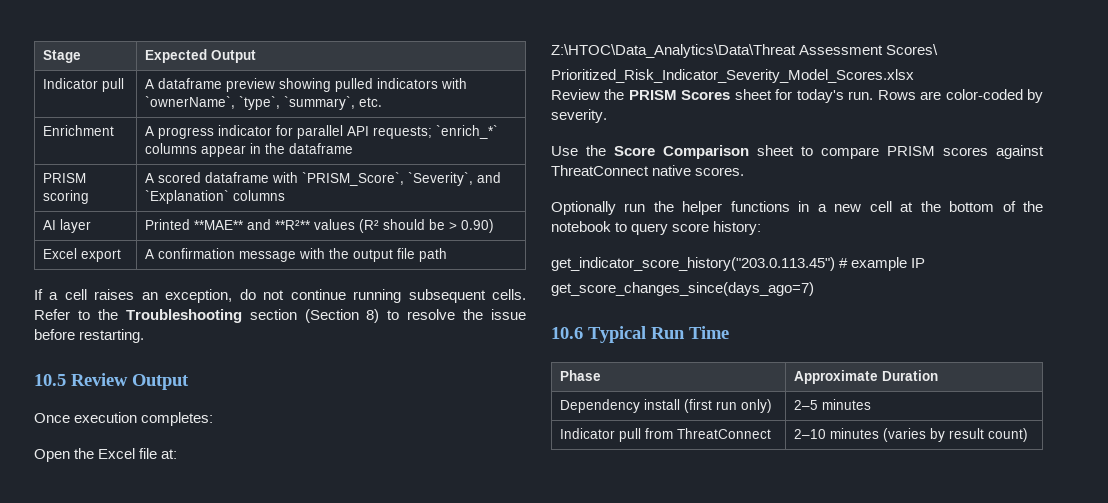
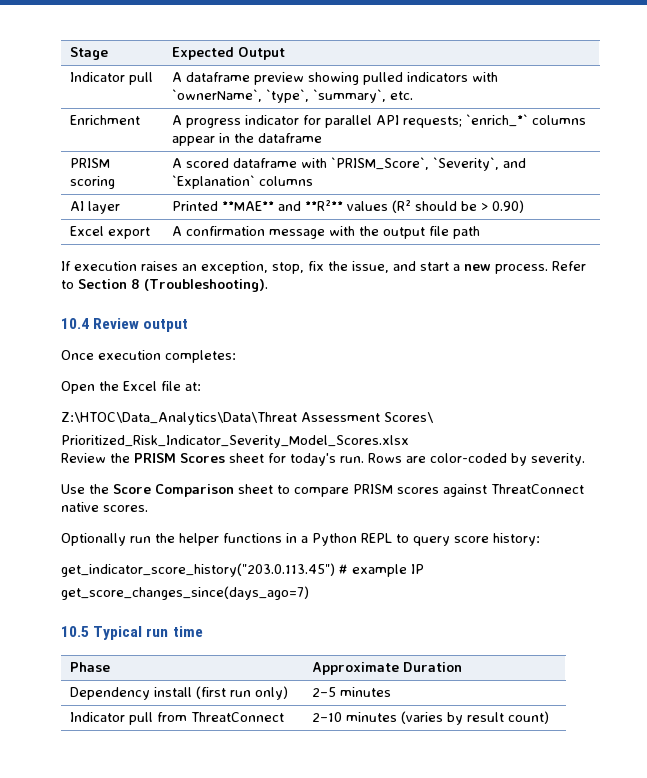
- If a cell raises an exception, do not continue running subsequent cells. Refer to the Troubleshooting section (Section 8) to resolve the issue before restarting.
- 10.5 Review Output
+ If execution raises an exception, stop, fix the issue, and start a new process. Refer to Section 8 (Troubleshooting).
+ 10.4 Review output
- Optionally run the helper functions in a new cell at the bottom of the notebook to query score history:
+ Optionally run the helper functions in a Python REPL to query score history:
- 10.6 Typical Run Time
+ 10.5 Typical run time

